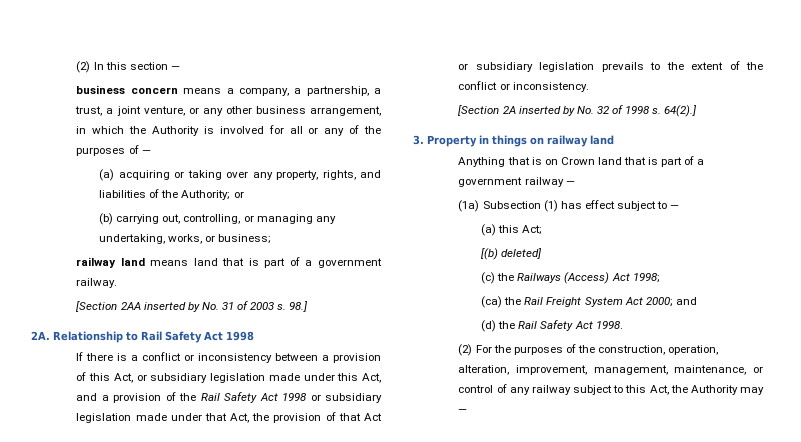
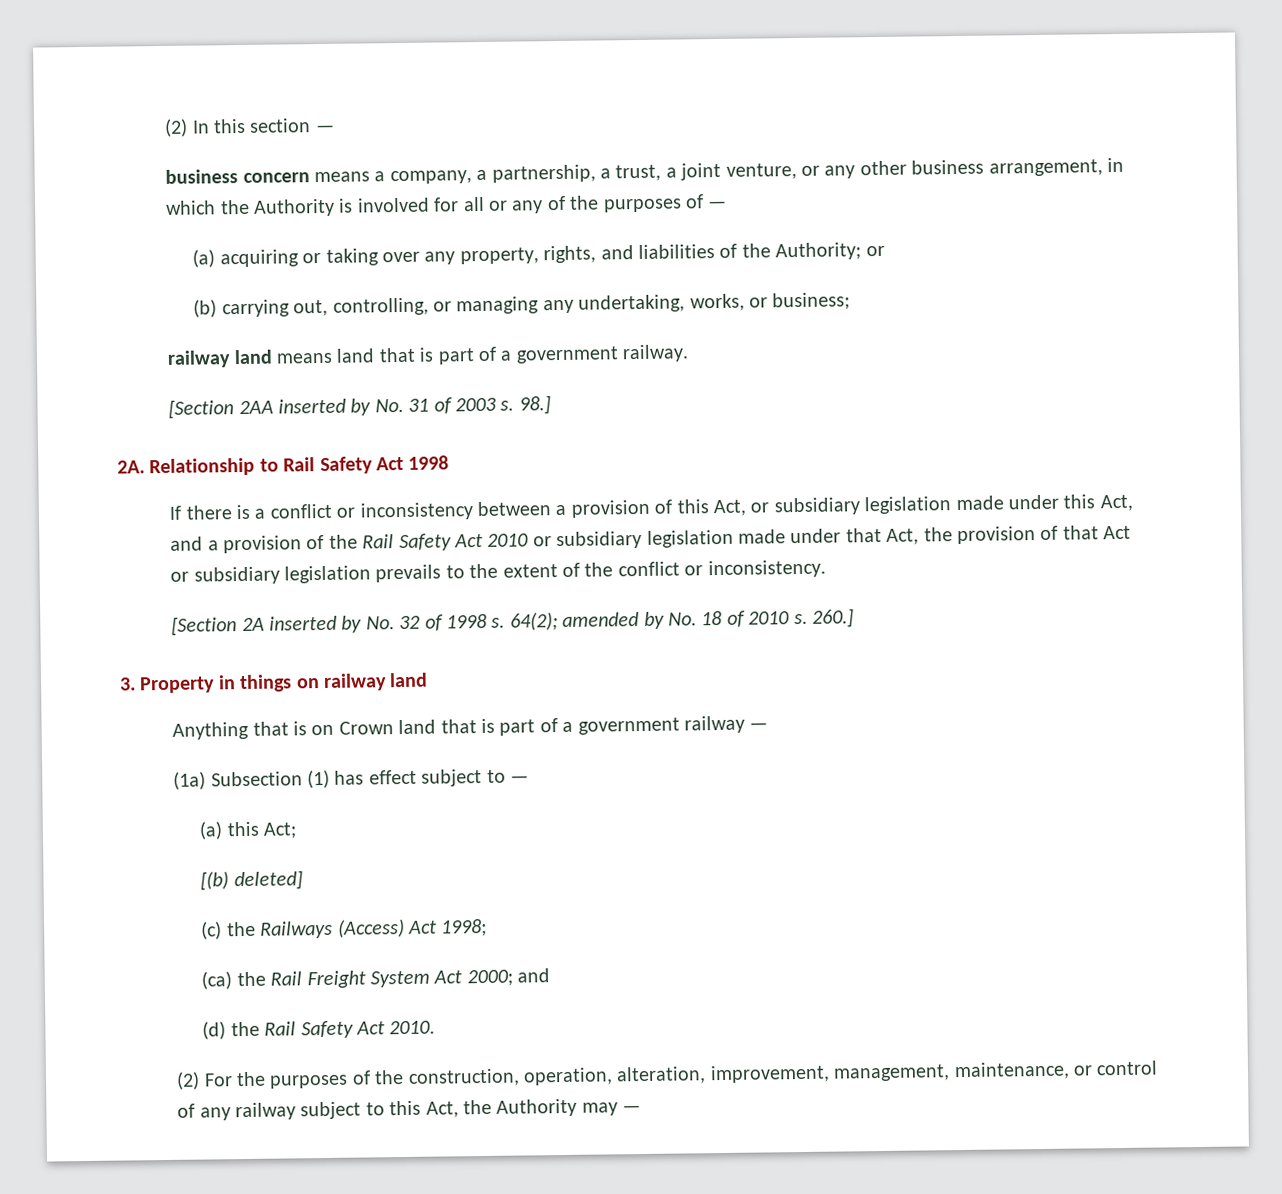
- If there is a conflict or inconsistency between a provision of this Act, or subsidiary legislation made under this Act, and a provision of the Rail Safety Act 1998 or subsidiary legislation made under that Act, the provision of that Act or subsidiary legislation prevails to the extent of the conflict or inconsistency.
+ If there is a conflict or inconsistency between a provision of this Act, or subsidiary legislation made under this Act, and a provision of the Rail Safety Act 2010 or subsidiary legislation made under that Act, the provision of that Act or subsidiary legislation prevails to the extent of the conflict or inconsistency.
- 64(2).]
+ 64(2); amended by No. 18 of 2010 s. 260.]
- (d) the Rail Safety Act 1998.
+ (d) the Rail Safety Act 2010.

